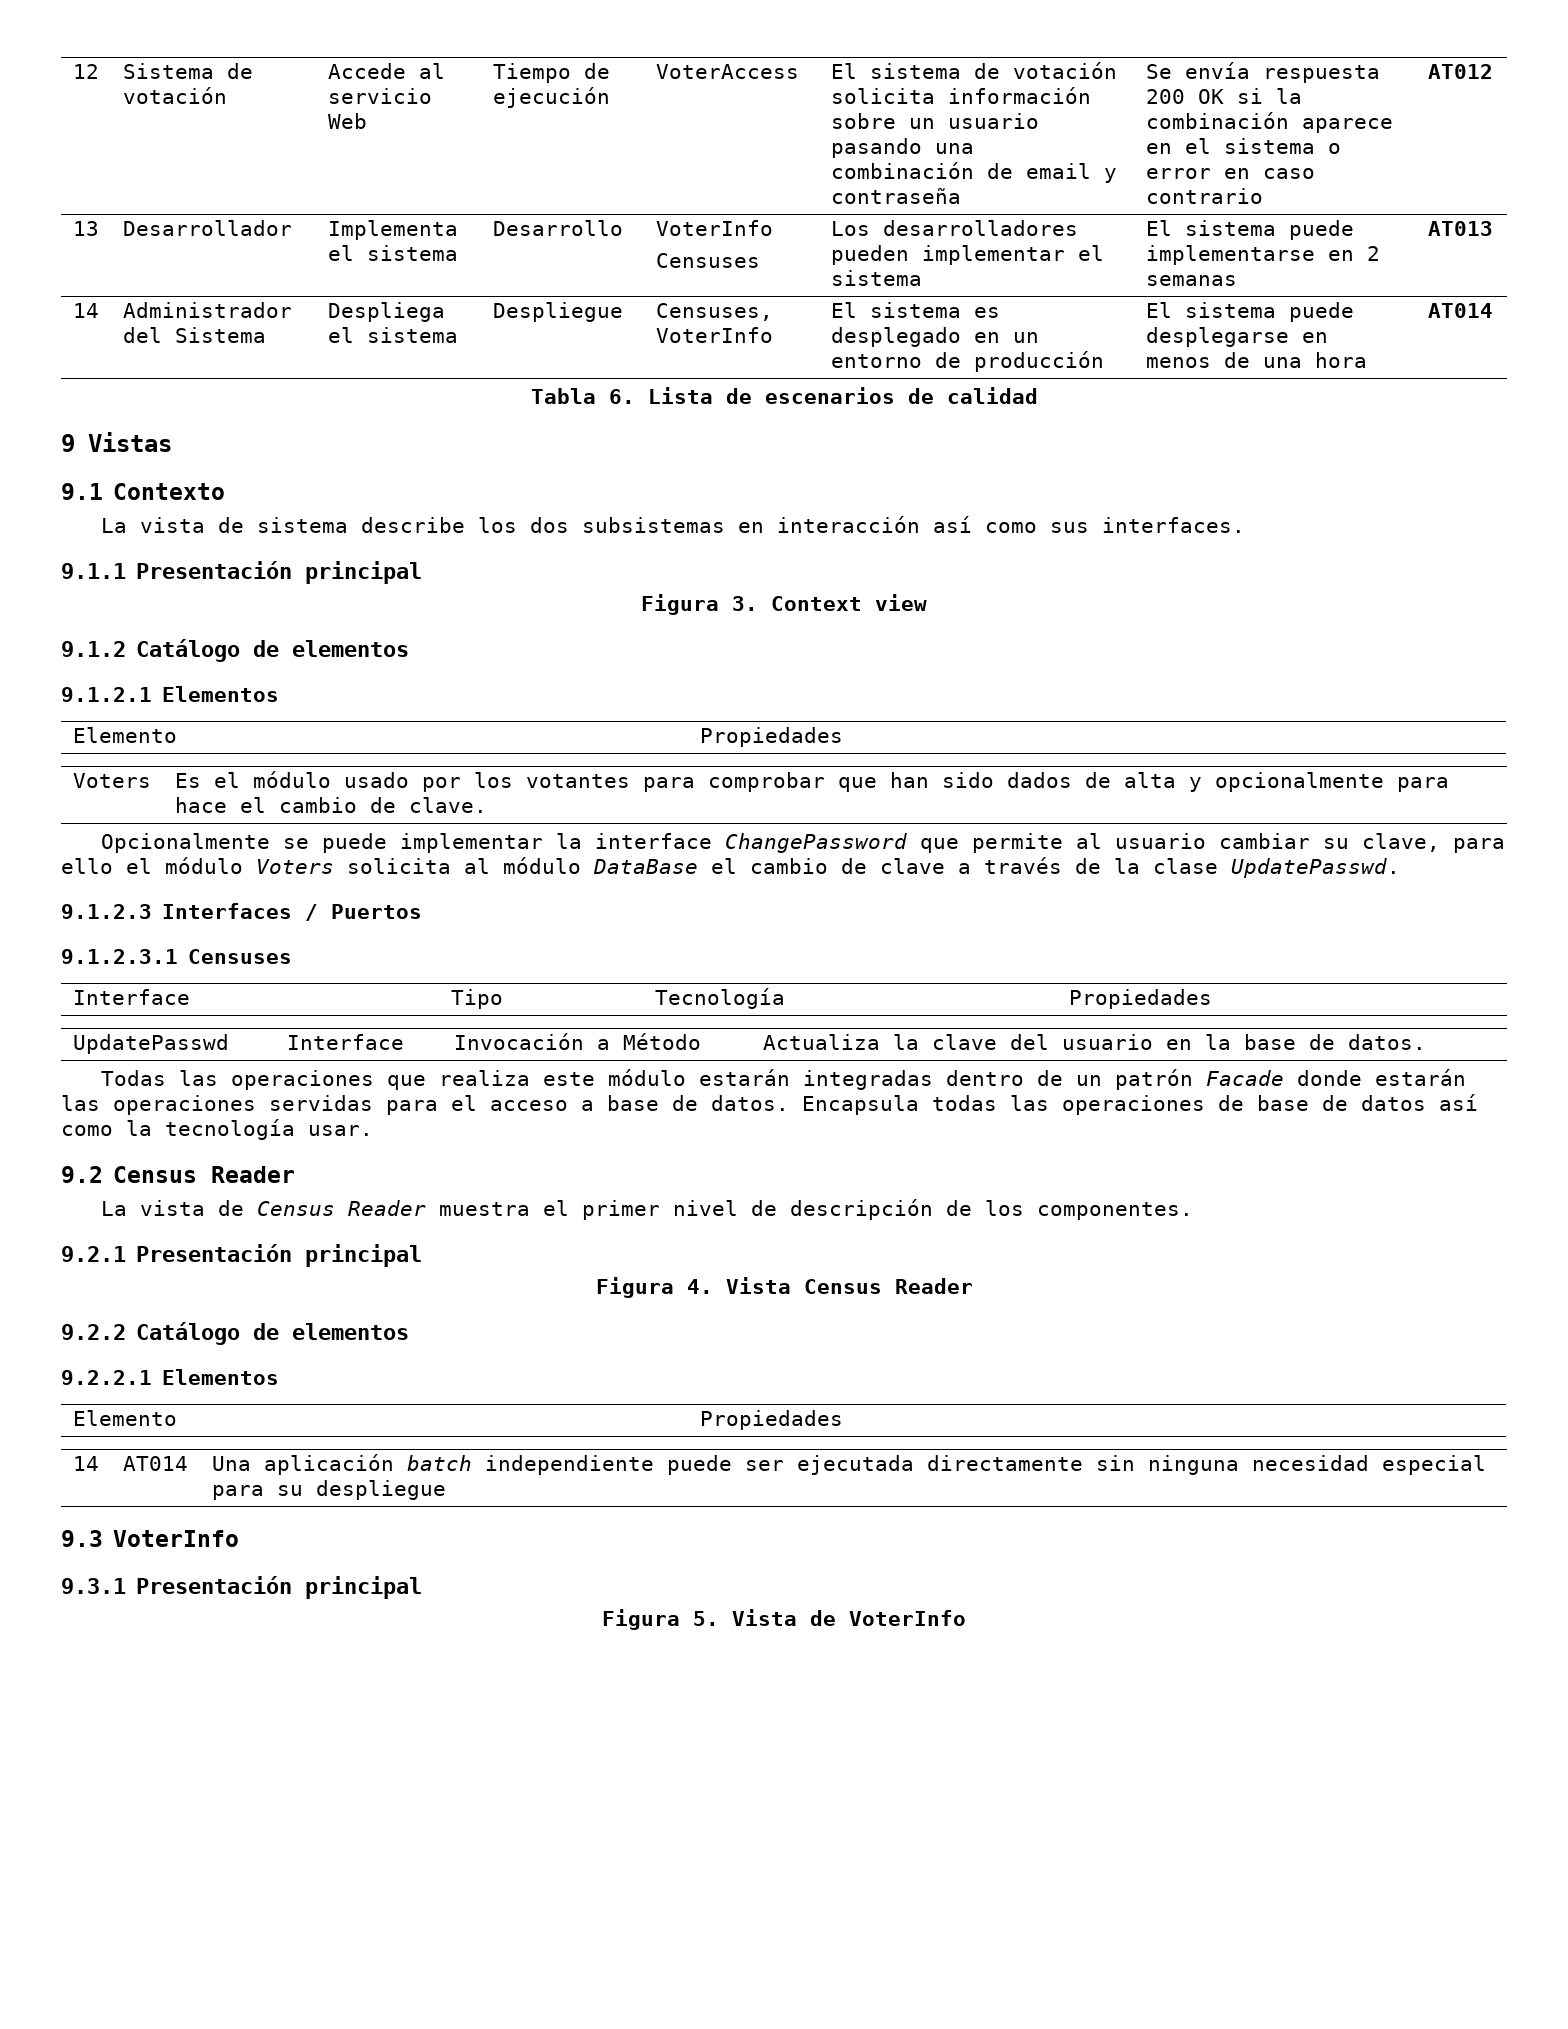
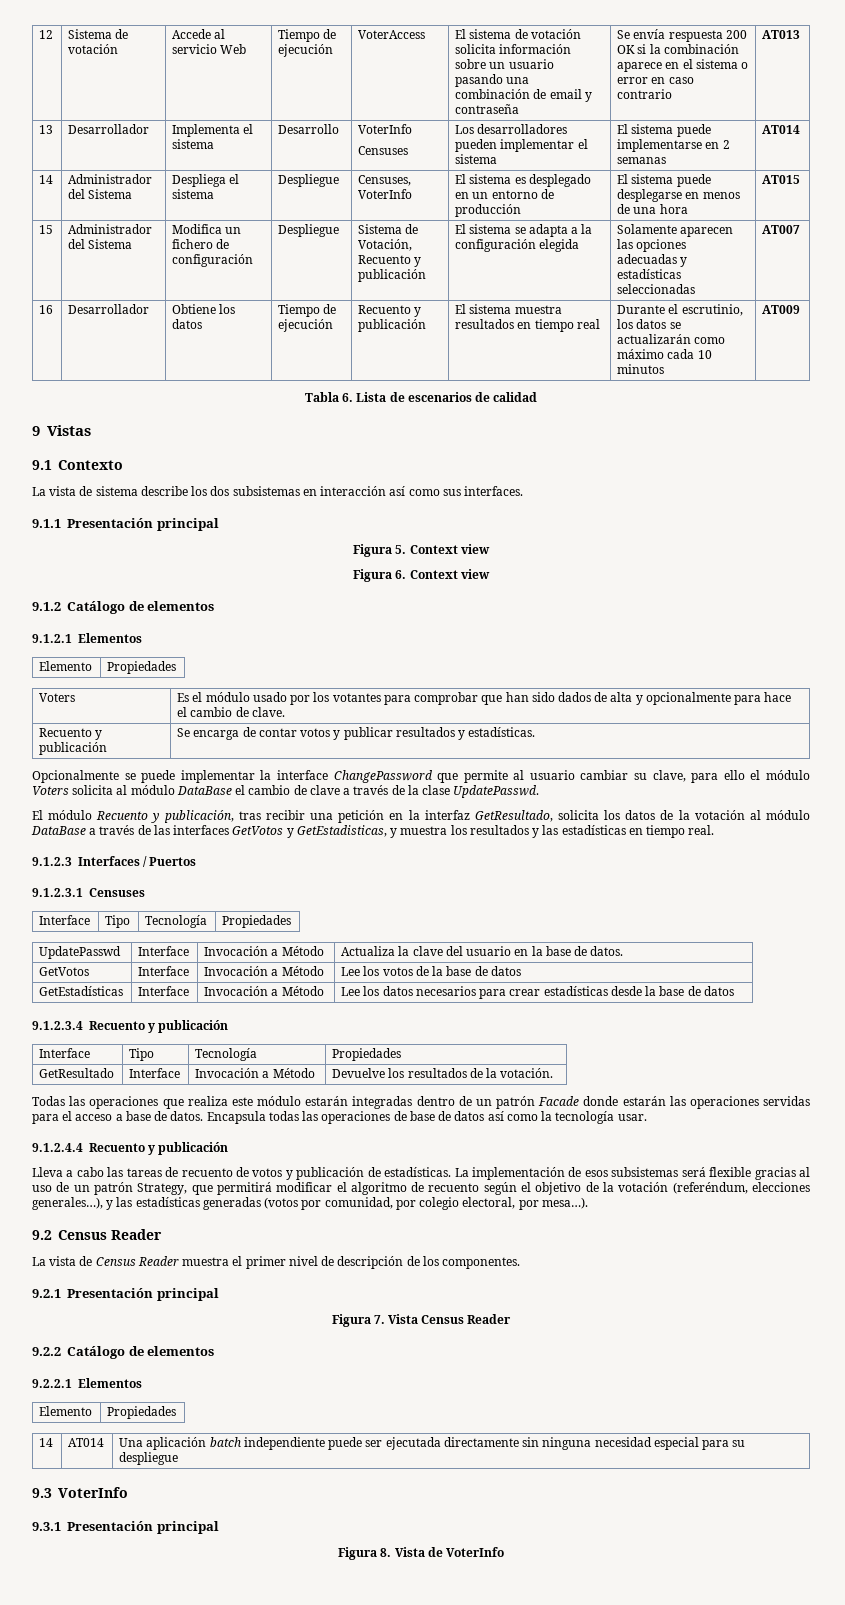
- AT012
+ AT013
  13 | Desarrollador | Implementa el sistema | Desarrollo | VoterInfo
- Censuses | Los desarrolladores pueden implementar el sistema | El sistema puede implementarse en 2 semanas | AT013
+ Censuses | Los desarrolladores pueden implementar el sistema | El sistema puede implementarse en 2 semanas | AT014
- 14 | Administrador del Sistema | Despliega el sistema | Despliegue | Censuses, VoterInfo | El sistema es desplegado en un entorno de producción | El sistema puede desplegarse en menos de una hora | AT014
+ 14 | Administrador del Sistema | Despliega el sistema | Despliegue | Censuses, VoterInfo | El sistema es desplegado en un entorno de producción | El sistema puede desplegarse en menos de una hora | AT015
+ 15 | Administrador del Sistema | Modifica un fichero de configuración | Despliegue | Sistema de Votación, Recuento y publicación | El sistema se adapta a la configuración elegida | Solamente aparecen las opciones adecuadas y estadísticas seleccionadas | AT007
+ 16 | Desarrollador | Obtiene los datos | Tiempo de ejecución | Recuento y publicación | El sistema muestra resultados en tiempo real | Durante el escrutinio, los datos se actualizarán como máximo cada 10 minutos | AT009
- Figura 3. Context view
+ Figura 5. Context view
+ Figura 6. Context view
+ Recuento y publicación | Se encarga de contar votos y publicar resultados y estadísticas.
+ El módulo Recuento y publicación, tras recibir una petición en la interfaz GetResultado, solicita los datos de la votación al módulo DataBase a través de las interfaces GetVotos y GetEstadisticas, y muestra los resultados y las estadísticas en tiempo real.
+ GetVotos | Interface | Invocación a Método | Lee los votos de la base de datos
+ GetEstadísticas | Interface | Invocación a Método | Lee los datos necesarios para crear estadísticas desde la base de datos
+ 9.1.2.3.4 Recuento y publicación
+ Interface | Tipo | Tecnología | Propiedades
+ GetResultado | Interface | Invocación a Método | Devuelve los resultados de la votación.
+ 9.1.2.4.4 Recuento y publicación
+ Lleva a cabo las tareas de recuento de votos y publicación de estadísticas. La implementación de esos subsistemas será flexible gracias al uso de un patrón Strategy, que permitirá modificar el algoritmo de recuento según el objetivo de la votación (referéndum, elecciones generales…), y las estadísticas generadas (votos por comunidad, por colegio electoral, por mesa…).
- Figura 4. Vista Census Reader
+ Figura 7. Vista Census Reader
- Figura 5. Vista de VoterInfo
+ Figura 8. Vista de VoterInfo

